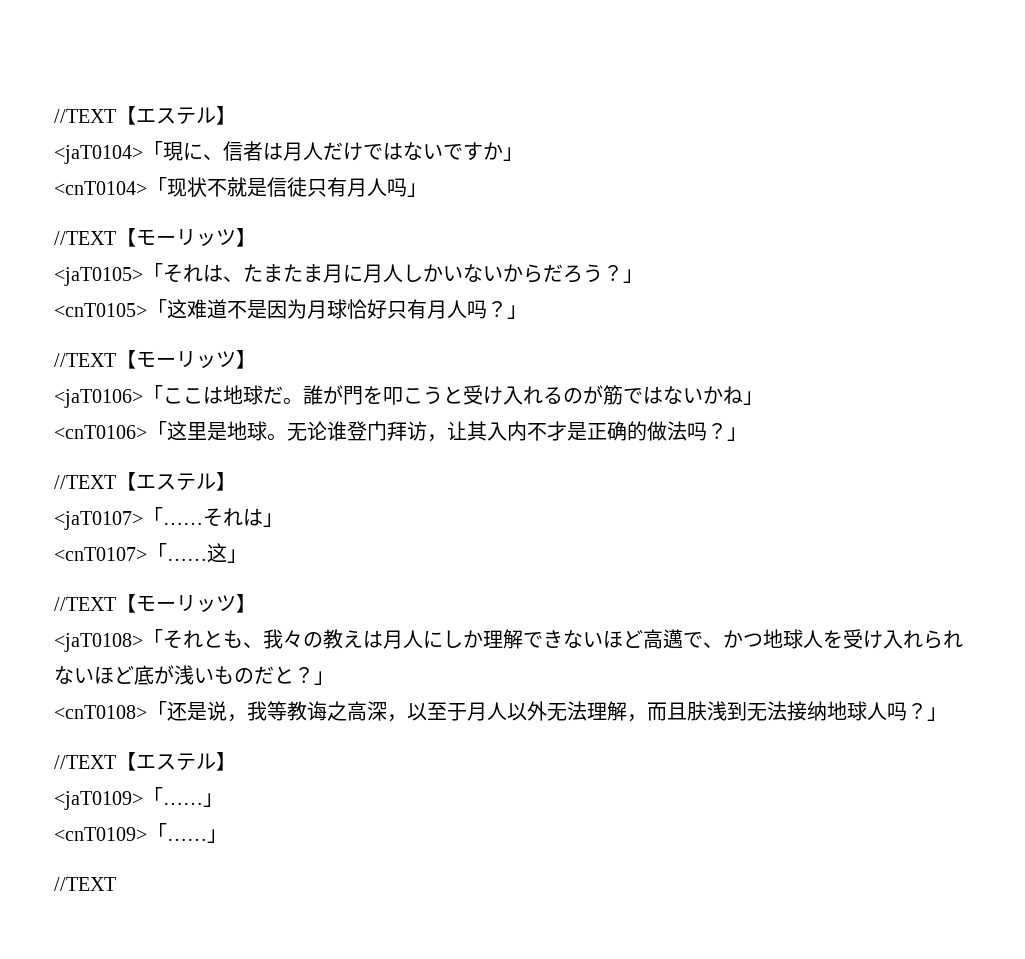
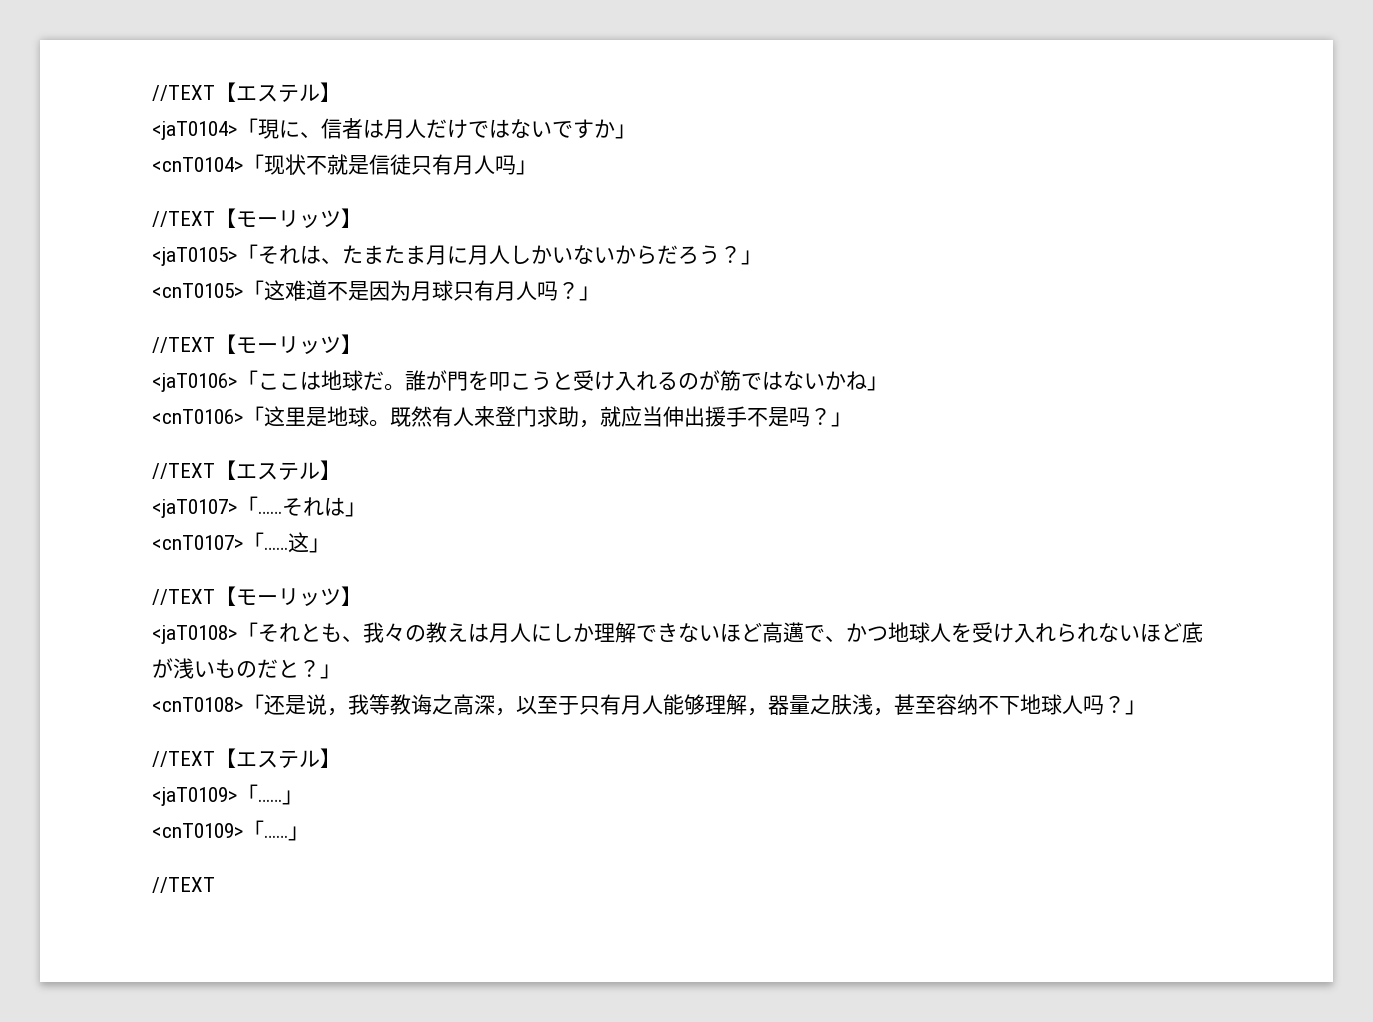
- <cnT0105>「这难道不是因为月球恰好只有月人吗？」
+ <cnT0105>「这难道不是因为月球只有月人吗？」
- 无论谁登门拜访，让其入内不才是正确的做法吗？」
+ 既然有人来登门求助，就应当伸出援手不是吗？」
- <cnT0108>「还是说，我等教诲之高深，以至于月人以外无法理解，而且肤浅到无法接纳地球人吗？」
+ <cnT0108>「还是说，我等教诲之高深，以至于只有月人能够理解，器量之肤浅，甚至容纳不下地球人吗？」

